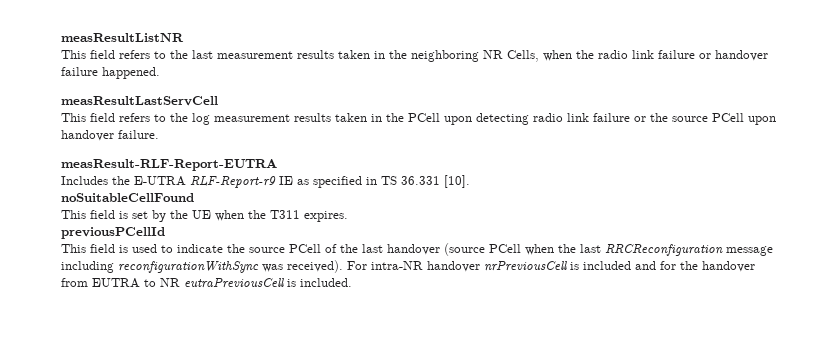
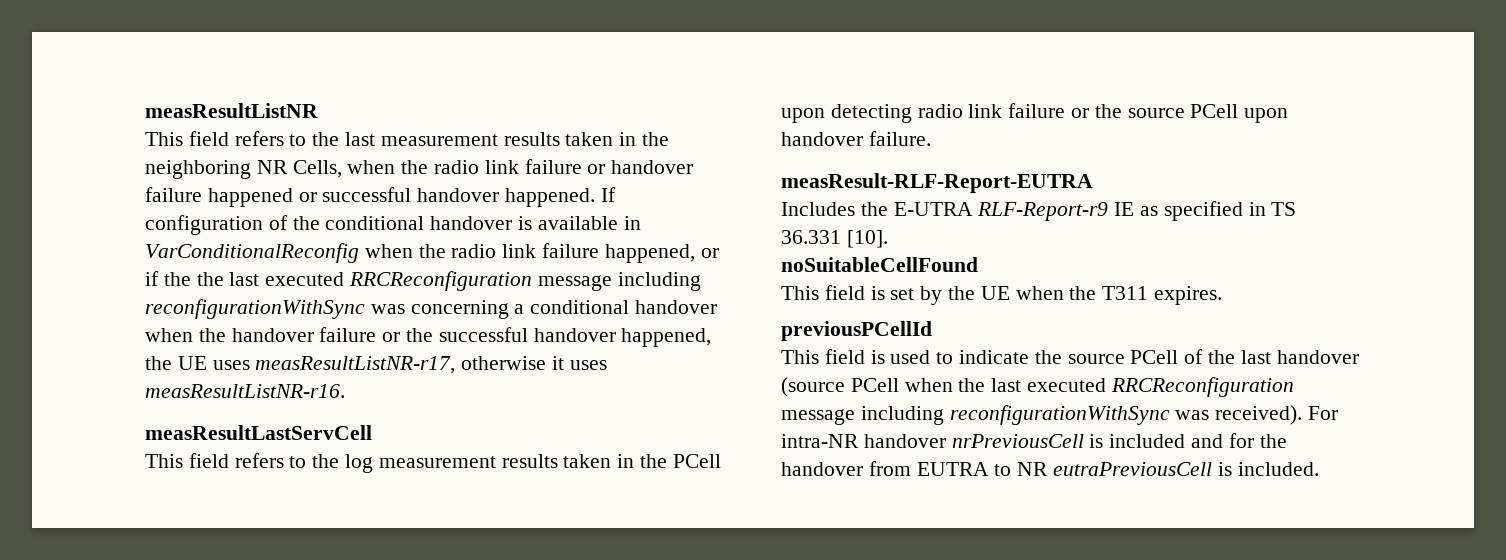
- This field refers to the last measurement results taken in the neighboring NR Cells, when the radio link failure or handover failure happened.
+ This field refers to the last measurement results taken in the neighboring NR Cells, when the radio link failure or handover failure happened or successful handover happened. If configuration of the conditional handover is available in VarConditionalReconfig when the radio link failure happened, or if the the last executed RRCReconfiguration message including reconfigurationWithSync was concerning a conditional handover when the handover failure or the successful handover happened, the UE uses measResultListNR-r17, otherwise it uses measResultListNR-r16.
- This field is used to indicate the source PCell of the last handover (source PCell when the last RRCReconfiguration message including reconfigurationWithSync was received).
+ This field is used to indicate the source PCell of the last handover (source PCell when the last executed RRCReconfiguration message including reconfigurationWithSync was received).

